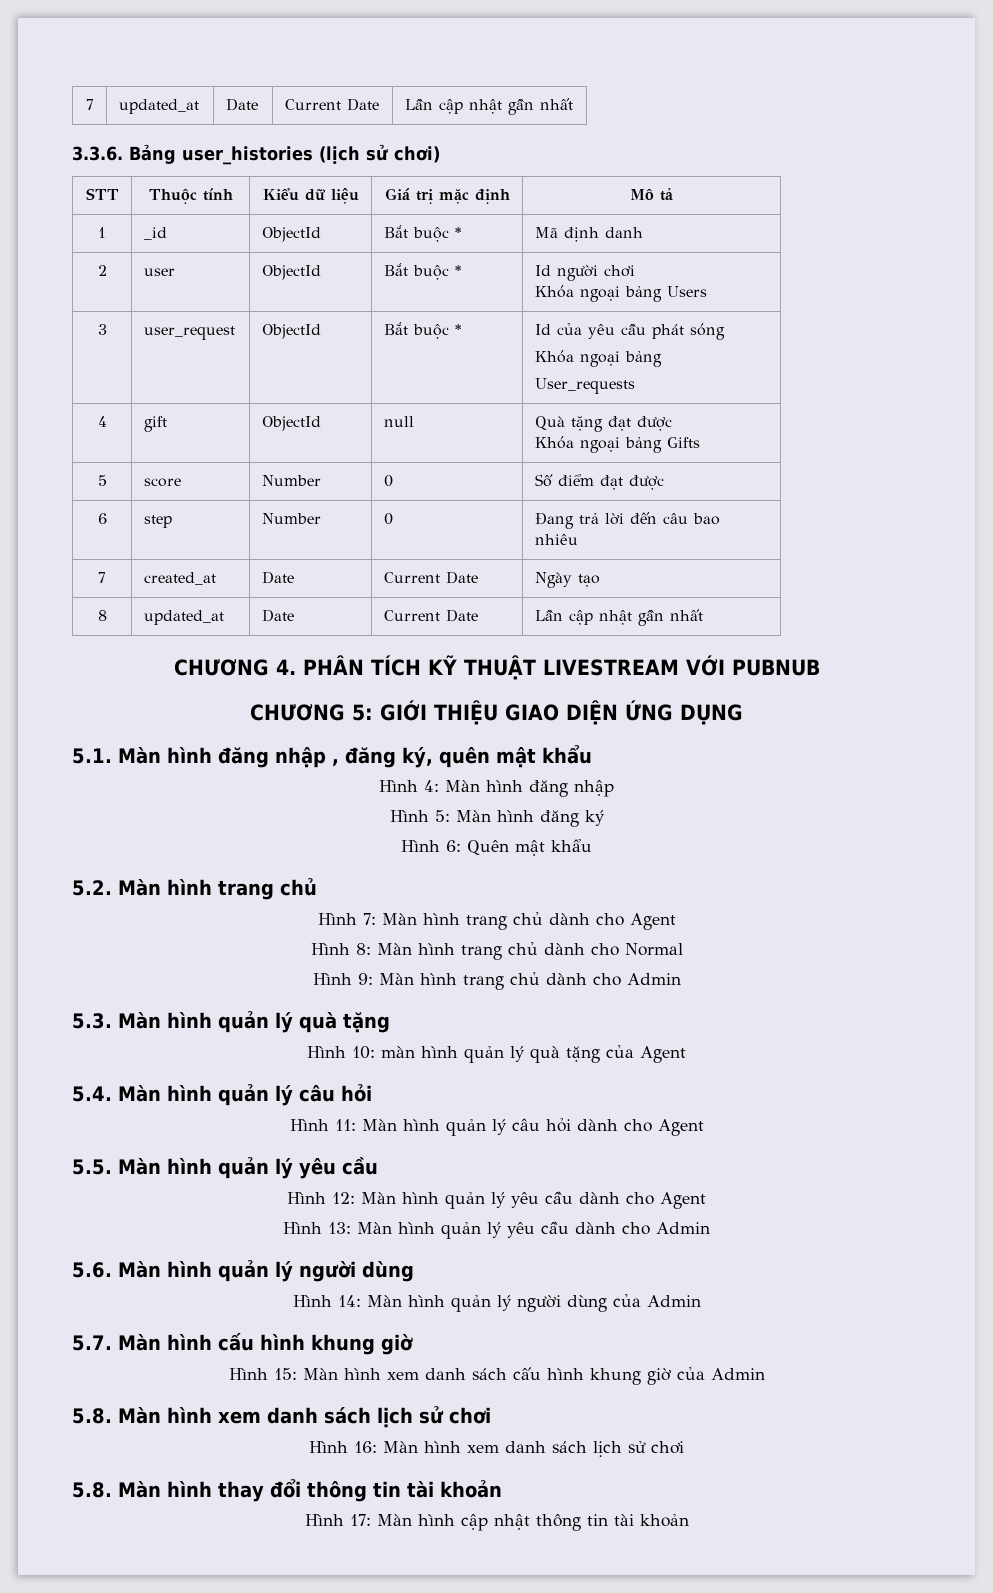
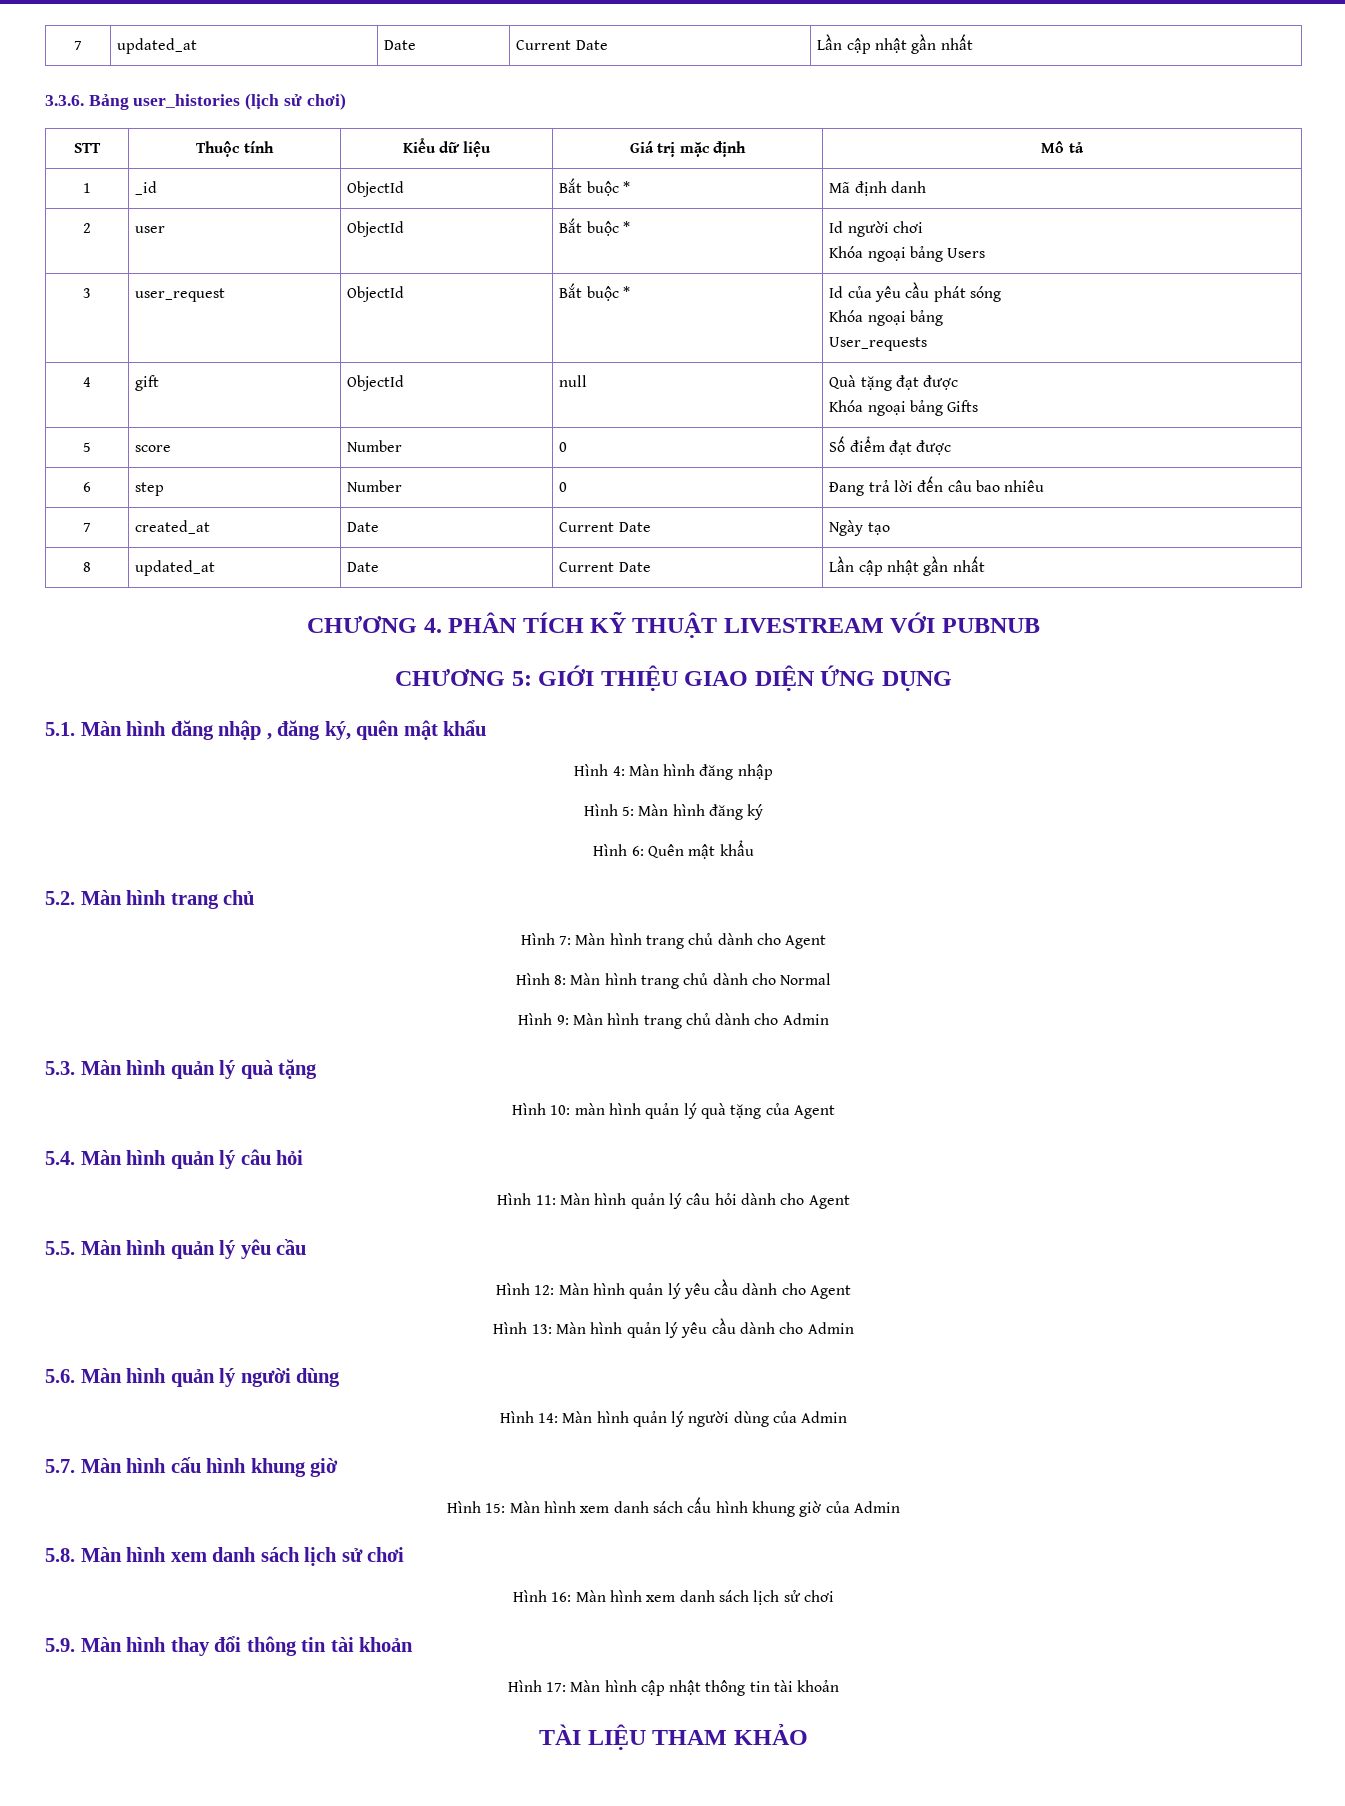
- 5.8. Màn hình thay đổi thông tin tài khoản
+ 5.9. Màn hình thay đổi thông tin tài khoản
+ TÀI LIỆU THAM KHẢO

